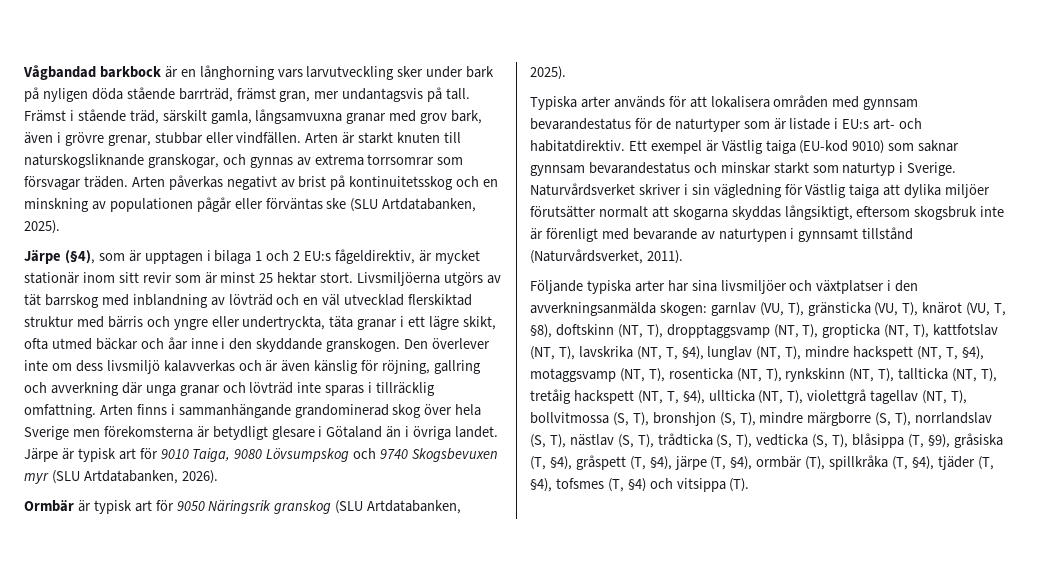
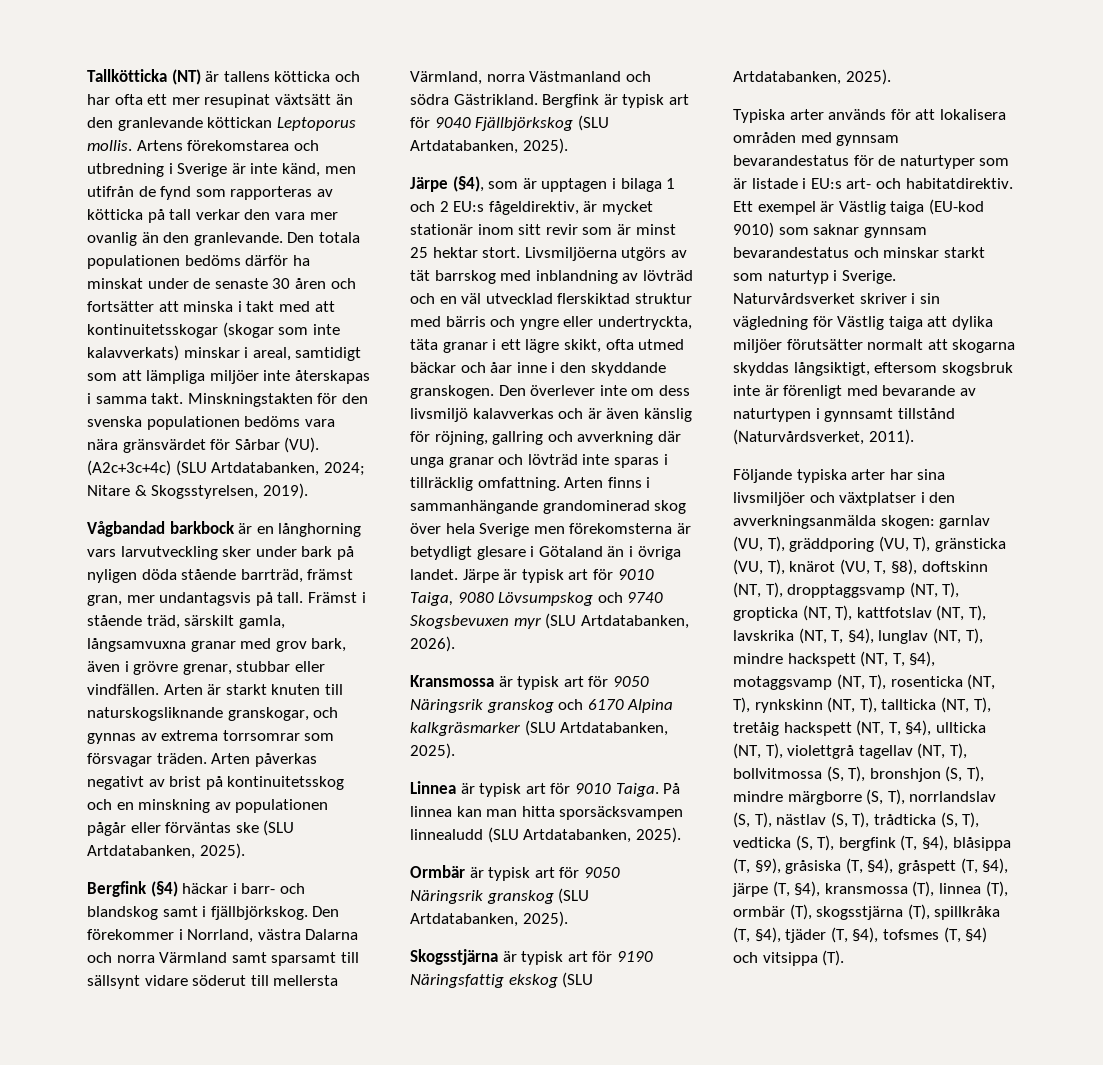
+ Tallkötticka (NT) är tallens kötticka och har ofta ett mer resupinat växtsätt än den granlevande köttickan Leptoporus mollis. Artens förekomstarea och utbredning i Sverige är inte känd, men utifrån de fynd som rapporteras av kötticka på tall verkar den vara mer ovanlig än den granlevande. Den totala populationen bedöms därför ha minskat under de senaste 30 åren och fortsätter att minska i takt med att kontinuitetsskogar (skogar som inte kalavverkats) minskar i areal, samtidigt som att lämpliga miljöer inte återskapas i samma takt. Minskningstakten för den svenska populationen bedöms vara nära gränsvärdet för Sårbar (VU). (A2c+3c+4c) (SLU Artdatabanken, 2024; Nitare & Skogsstyrelsen, 2019).
+ Bergfink (§4) häckar i barr- och blandskog samt i fjällbjörkskog. Den förekommer i Norrland, västra Dalarna och norra Värmland samt sparsamt till sällsynt vidare söderut till mellersta Värmland, norra Västmanland och södra Gästrikland. Bergfink är typisk art för 9040 Fjällbjörkskog (SLU Artdatabanken, 2025).
+ Kransmossa är typisk art för 9050 Näringsrik granskog och 6170 Alpina kalkgräsmarker (SLU Artdatabanken, 2025).
+ Linnea är typisk art för 9010 Taiga. På linnea kan man hitta sporsäcksvampen linnealudd (SLU Artdatabanken, 2025).
+ Skogsstjärna är typisk art för 9190 Näringsfattig ekskog (SLU Artdatabanken, 2025).
- garnlav (VU, T), gränsticka (VU, T), knärot (VU, T, §8), doftskinn (NT, T), dropptaggsvamp (NT, T), gropticka (NT, T), kattfotslav (NT, T), lavskrika (NT, T, §4), lunglav (NT, T), mindre hackspett (NT, T, §4), motaggsvamp (NT, T), rosenticka (NT, T), rynkskinn (NT, T), tallticka (NT, T), tretåig hackspett (NT, T, §4), ullticka (NT, T), violettgrå tagellav (NT, T), bollvitmossa (S, T), bronshjon (S, T), mindre märgborre (S, T), norrlandslav (S, T), nästlav (S, T), trådticka (S, T), vedticka (S, T), blåsippa (T, §9), gråsiska (T, §4), gråspett (T, §4), järpe (T, §4), ormbär (T), spillkråka (T, §4), tjäder (T, §4), tofsmes (T, §4) och vitsippa (T).
+ garnlav (VU, T), gräddporing (VU, T), gränsticka (VU, T), knärot (VU, T, §8), doftskinn (NT, T), dropptaggsvamp (NT, T), gropticka (NT, T), kattfotslav (NT, T), lavskrika (NT, T, §4), lunglav (NT, T), mindre hackspett (NT, T, §4), motaggsvamp (NT, T), rosenticka (NT, T), rynkskinn (NT, T), tallticka (NT, T), tretåig hackspett (NT, T, §4), ullticka (NT, T), violettgrå tagellav (NT, T), bollvitmossa (S, T), bronshjon (S, T), mindre märgborre (S, T), norrlandslav (S, T), nästlav (S, T), trådticka (S, T), vedticka (S, T), bergfink (T, §4), blåsippa (T, §9), gråsiska (T, §4), gråspett (T, §4), järpe (T, §4), kransmossa (T), linnea (T), ormbär (T), skogsstjärna (T), spillkråka (T, §4), tjäder (T, §4), tofsmes (T, §4) och vitsippa (T).

